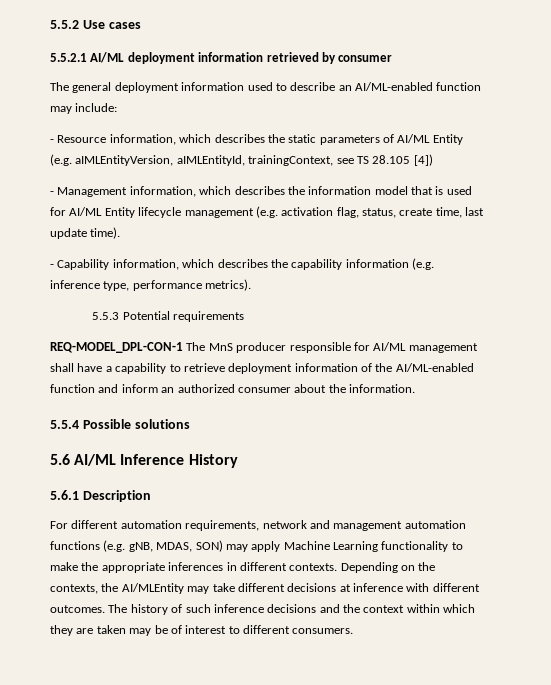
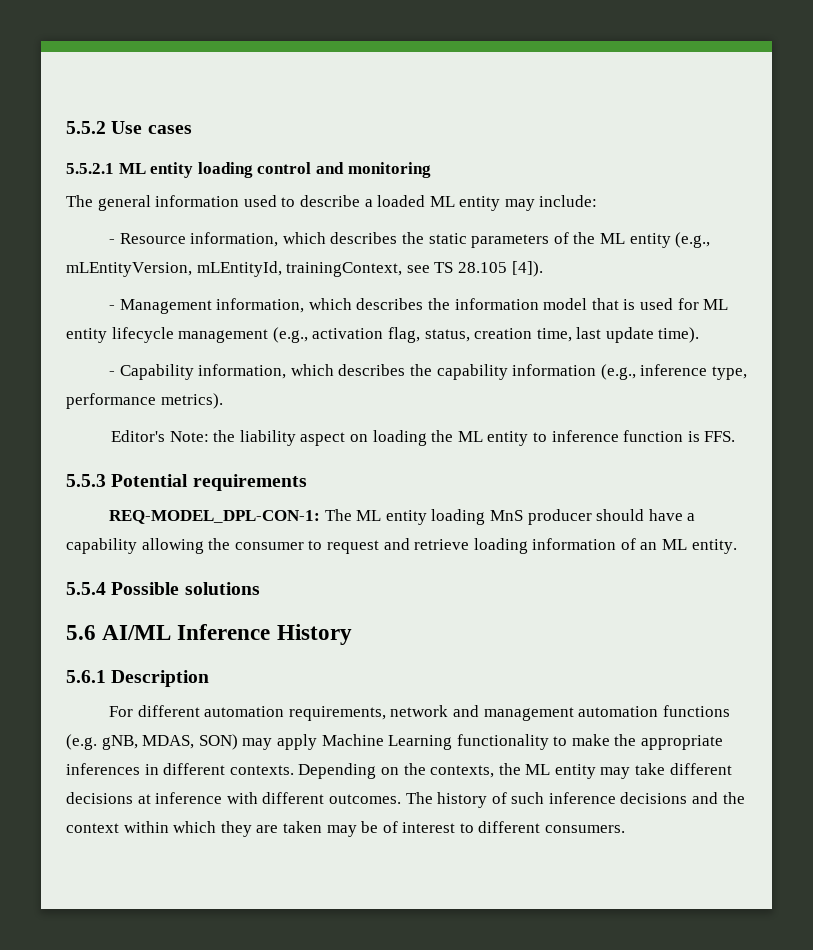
- 5.5.2.1 AI/ML deployment information retrieved by consumer
+ 5.5.2.1 ML entity loading control and monitoring
- The general deployment information used to describe an AI/ML-enabled function may include:
+ The general information used to describe a loaded ML entity may include:
- - Resource information, which describes the static parameters of AI/ML Entity (e.g. aIMLEntityVersion, aIMLEntityId, trainingContext, see TS 28.105 [4])
+ - Resource information, which describes the static parameters of the ML entity (e.g., mLEntityVersion, mLEntityId, trainingContext, see TS 28.105 [4]).
- - Management information, which describes the information model that is used for AI/ML Entity lifecycle management (e.g. activation flag, status, create time, last update time).
+ - Management information, which describes the information model that is used for ML entity lifecycle management (e.g., activation flag, status, creation time, last update time).
- - Capability information, which describes the capability information (e.g. inference type, performance metrics).
+ - Capability information, which describes the capability information (e.g., inference type, performance metrics).
+ Editor's Note: the liability aspect on loading the ML entity to inference function is FFS.
  5.5.3 Potential requirements
- REQ-MODEL_DPL-CON-1 The MnS producer responsible for AI/ML management shall have a capability to retrieve deployment information of the AI/ML-enabled function and inform an authorized consumer about the information.
+ REQ-MODEL_DPL-CON-1: The ML entity loading MnS producer should have a capability allowing the consumer to request and retrieve loading information of an ML entity.
- Depending on the contexts, the AI/MLEntity may take different decisions at inference with different outcomes.
+ Depending on the contexts, the ML entity may take different decisions at inference with different outcomes.

